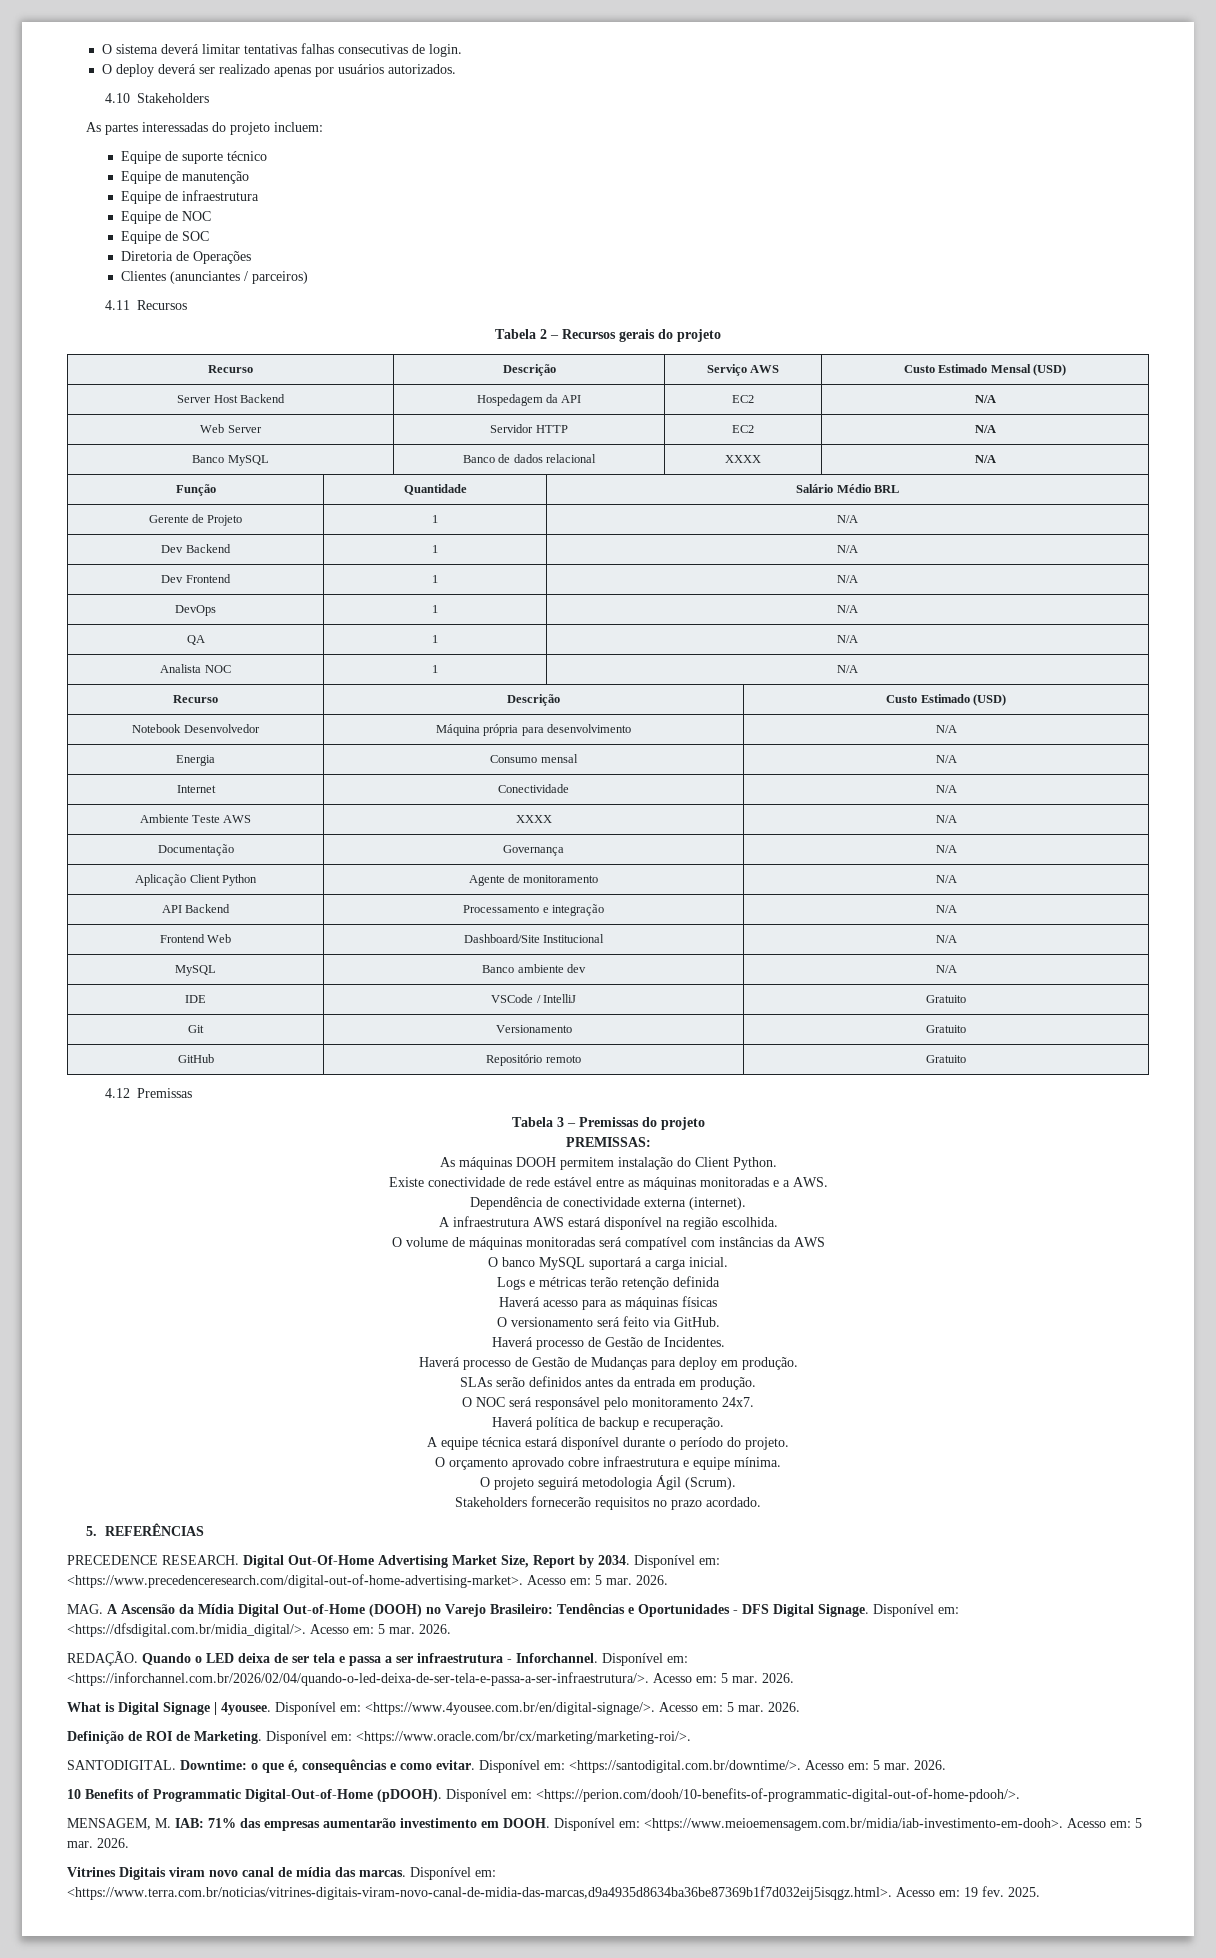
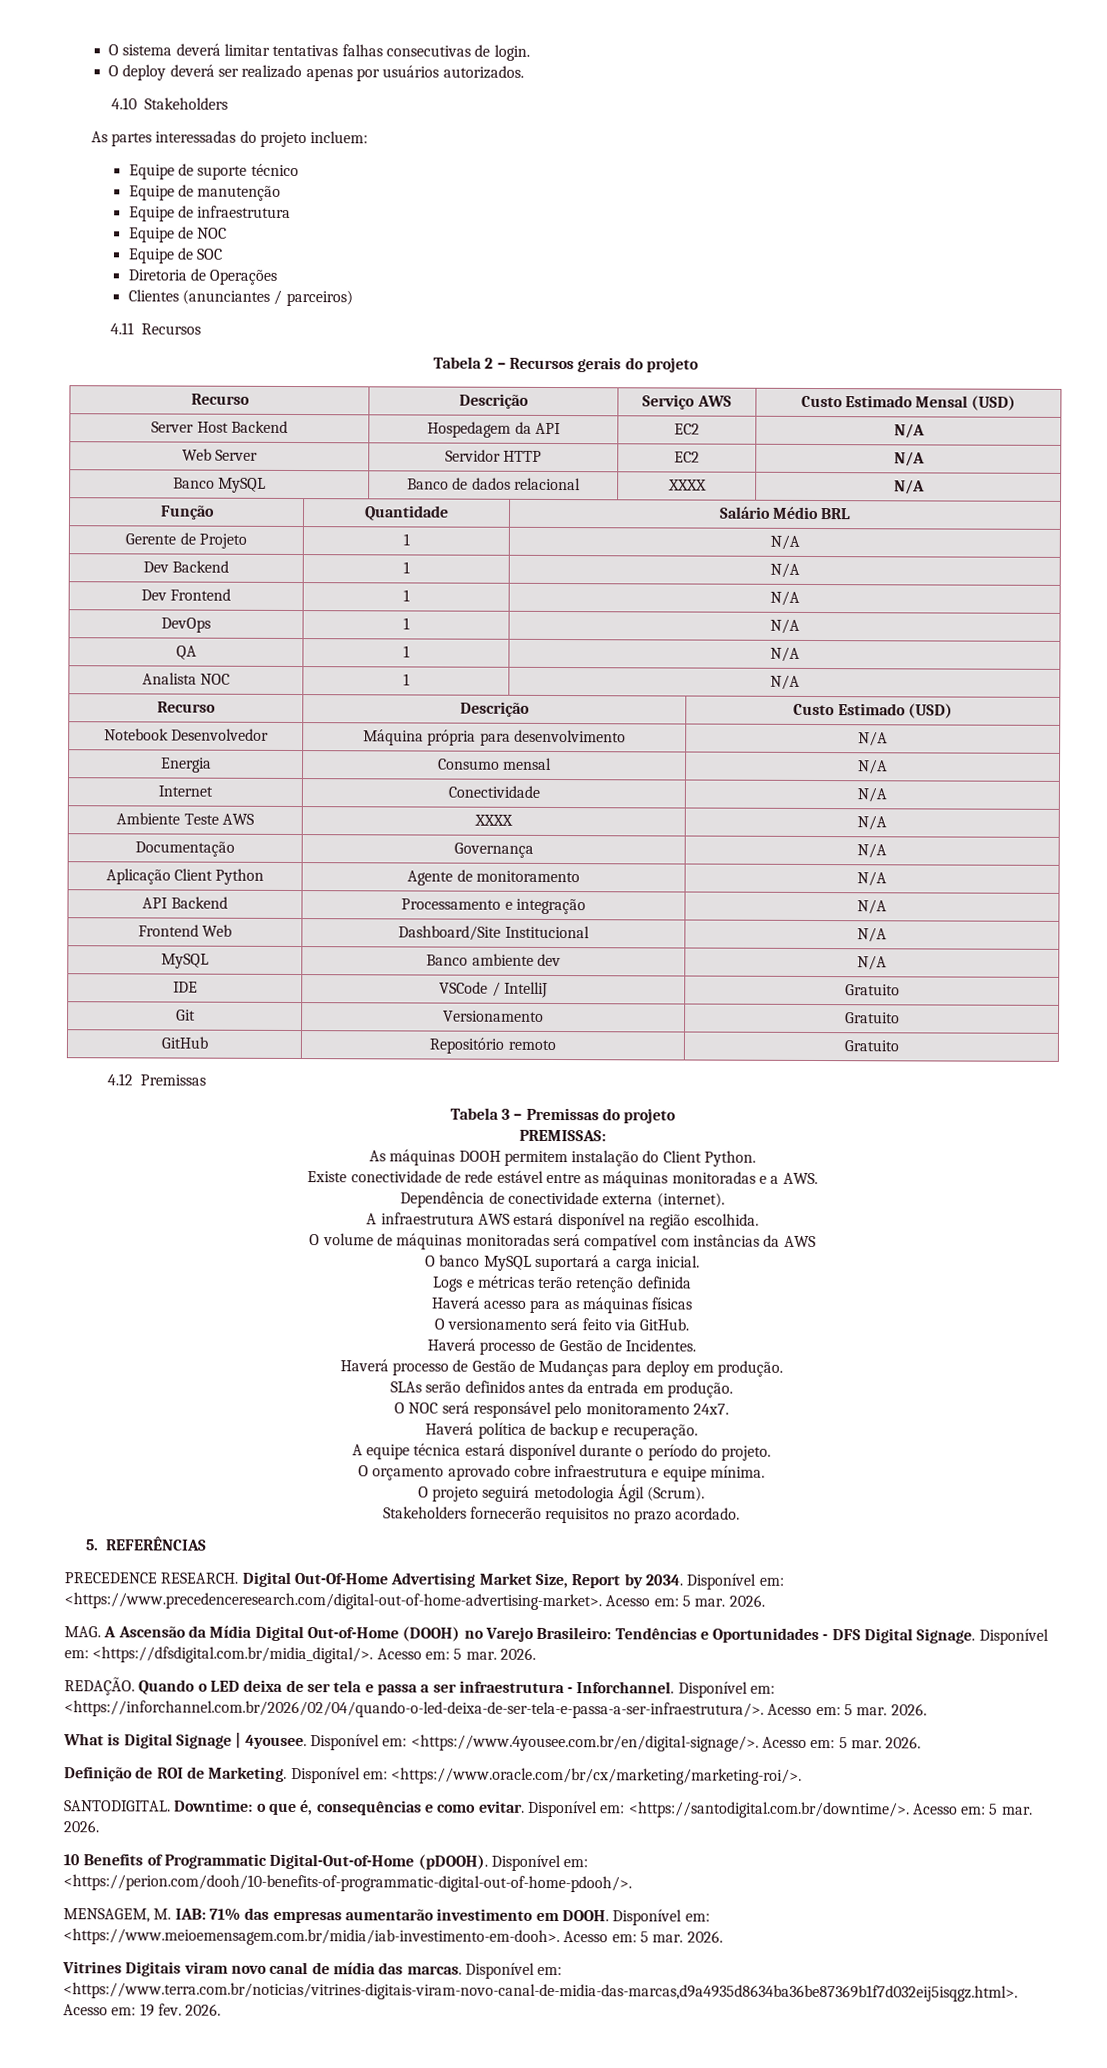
- Disponível em: <https://www.terra.com.br/noticias/vitrines-digitais-viram-novo-canal-de-midia-das-marcas,d9a4935d8634ba36be87369b1f7d032eij5isqgz.html>. Acesso em: 19 fev. 2025.
+ Disponível em: <https://www.terra.com.br/noticias/vitrines-digitais-viram-novo-canal-de-midia-das-marcas,d9a4935d8634ba36be87369b1f7d032eij5isqgz.html>. Acesso em: 19 fev. 2026.

